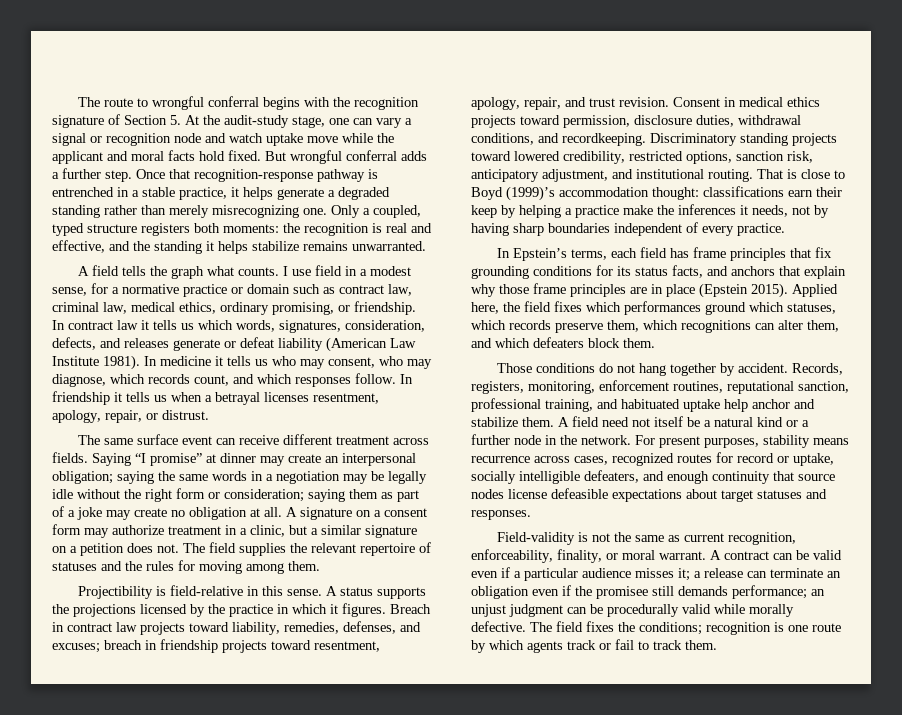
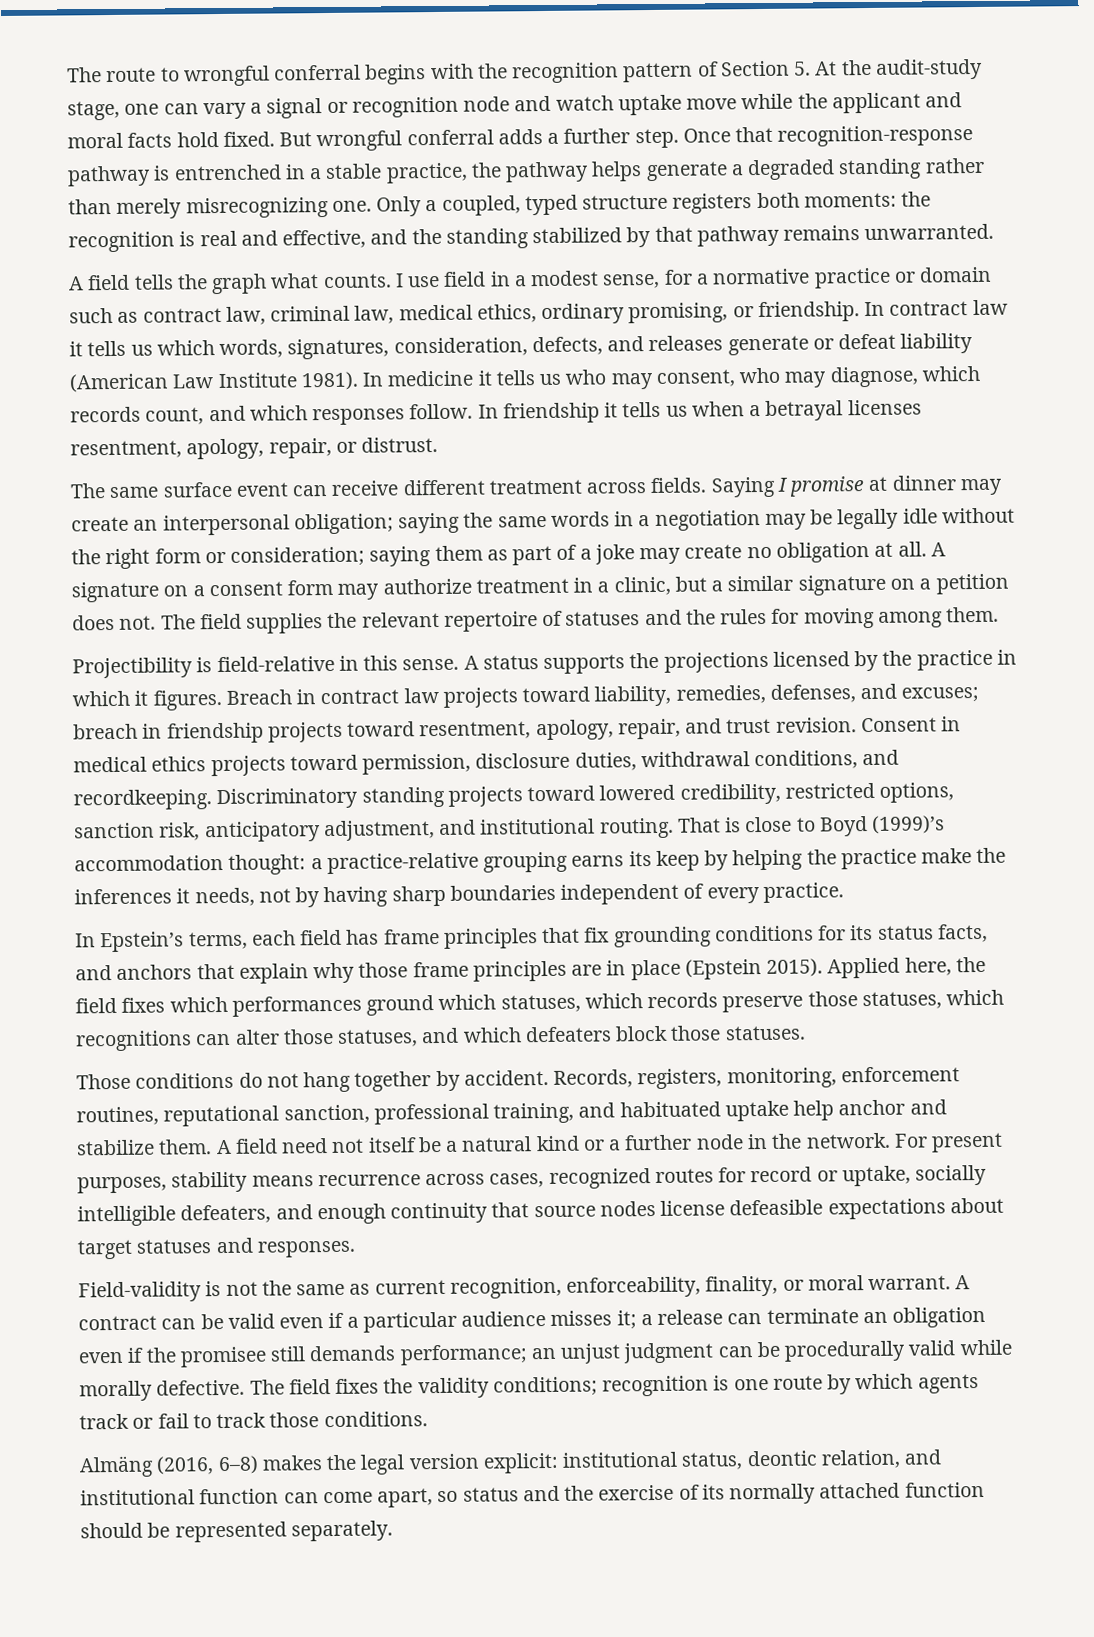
- The route to wrongful conferral begins with the recognition signature of Section 5. At the audit-study stage, one can vary a signal or recognition node and watch uptake move while the applicant and moral facts hold fixed.
+ The route to wrongful conferral begins with the recognition pattern of Section 5. At the audit-study stage, one can vary a signal or recognition node and watch uptake move while the applicant and moral facts hold fixed.
- Once that recognition-response pathway is entrenched in a stable practice, it helps generate a degraded standing rather than merely misrecognizing one.
+ Once that recognition-response pathway is entrenched in a stable practice, the pathway helps generate a degraded standing rather than merely misrecognizing one.
- Only a coupled, typed structure registers both moments: the recognition is real and effective, and the standing it helps stabilize remains unwarranted.
+ Only a coupled, typed structure registers both moments: the recognition is real and effective, and the standing stabilized by that pathway remains unwarranted.
- Saying “I promise” at dinner may create an interpersonal obligation; saying the same words in a negotiation may be legally idle without the right form or consideration; saying them as part of a joke may create no obligation at all.
+ Saying I promise at dinner may create an interpersonal obligation; saying the same words in a negotiation may be legally idle without the right form or consideration; saying them as part of a joke may create no obligation at all.
- That is close to Boyd (1999)’s accommodation thought: classifications earn their keep by helping a practice make the inferences it needs, not by having sharp boundaries independent of every practice.
+ That is close to Boyd (1999)’s accommodation thought: a practice-relative grouping earns its keep by helping the practice make the inferences it needs, not by having sharp boundaries independent of every practice.
- Applied here, the field fixes which performances ground which statuses, which records preserve them, which recognitions can alter them, and which defeaters block them.
+ Applied here, the field fixes which performances ground which statuses, which records preserve those statuses, which recognitions can alter those statuses, and which defeaters block those statuses.
- The field fixes the conditions; recognition is one route by which agents track or fail to track them.
+ The field fixes the validity conditions; recognition is one route by which agents track or fail to track those conditions.
+ Almäng (2016, 6–8) makes the legal version explicit: institutional status, deontic relation, and institutional function can come apart, so status and the exercise of its normally attached function should be represented separately.

